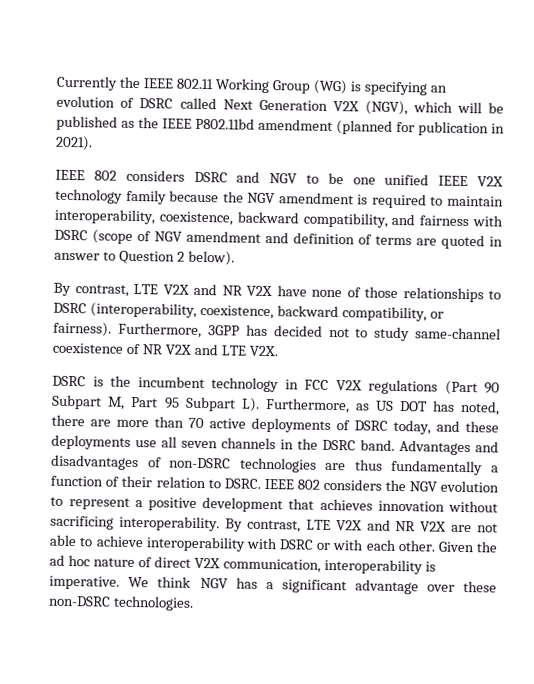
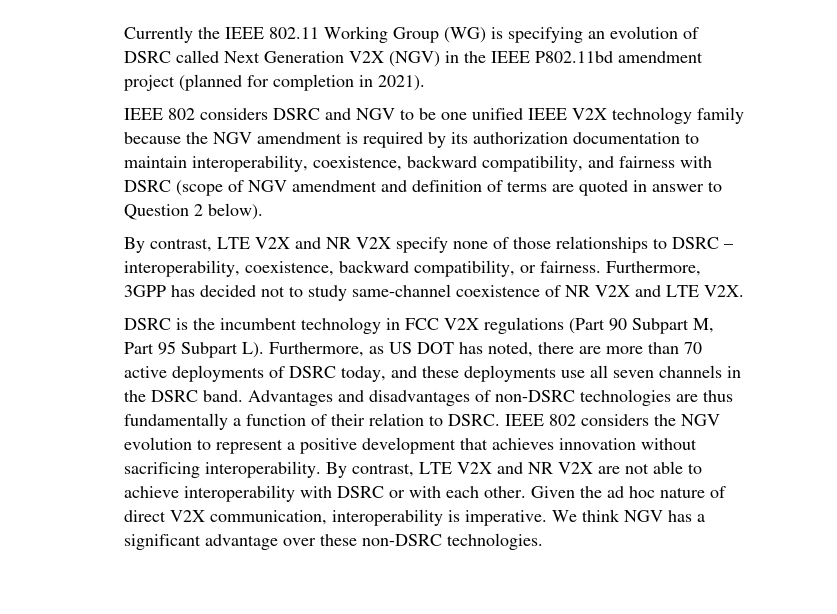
- Currently the IEEE 802.11 Working Group (WG) is specifying an evolution of DSRC called Next Generation V2X (NGV), which will be published as the IEEE P802.11bd amendment (planned for publication in 2021).
+ Currently the IEEE 802.11 Working Group (WG) is specifying an evolution of DSRC called Next Generation V2X (NGV) in the IEEE P802.11bd amendment project (planned for completion in 2021).
- IEEE 802 considers DSRC and NGV to be one unified IEEE V2X technology family because the NGV amendment is required to maintain interoperability, coexistence, backward compatibility, and fairness with DSRC (scope of NGV amendment and definition of terms are quoted in answer to Question 2 below).
+ IEEE 802 considers DSRC and NGV to be one unified IEEE V2X technology family because the NGV amendment is required by its authorization documentation to maintain interoperability, coexistence, backward compatibility, and fairness with DSRC (scope of NGV amendment and definition of terms are quoted in answer to Question 2 below).
- By contrast, LTE V2X and NR V2X have none of those relationships to DSRC (interoperability, coexistence, backward compatibility, or fairness).
+ By contrast, LTE V2X and NR V2X specify none of those relationships to DSRC – interoperability, coexistence, backward compatibility, or fairness.

